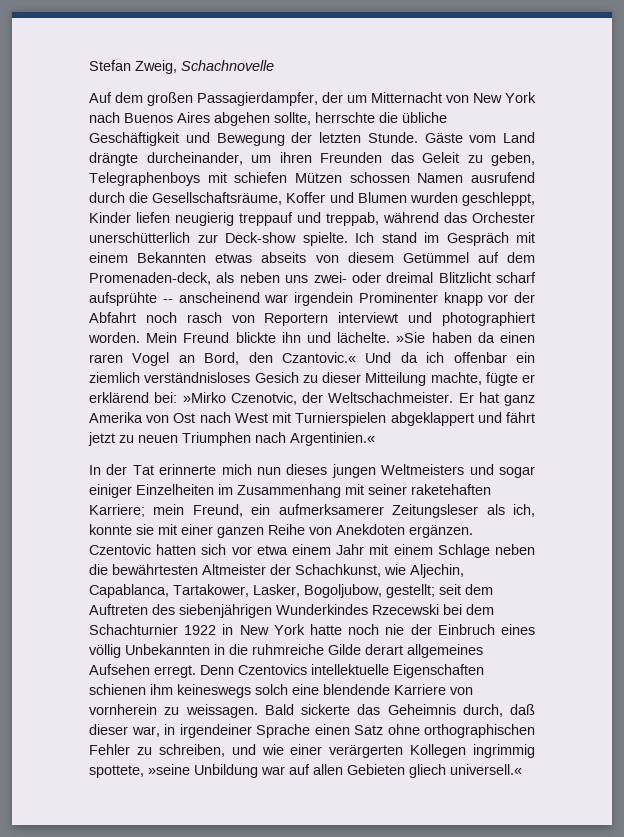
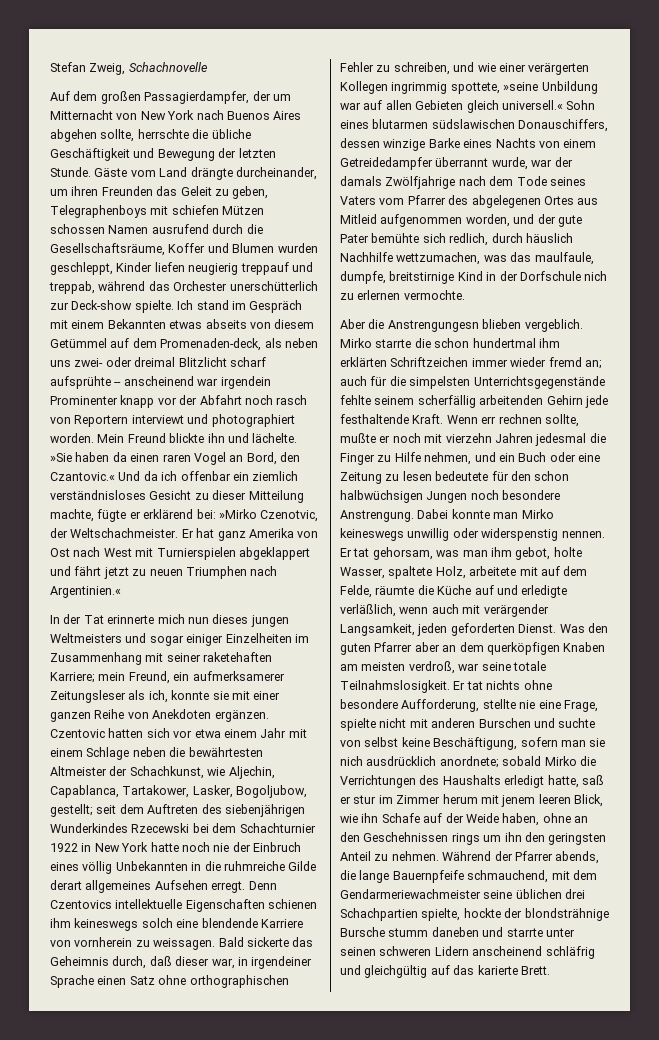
- Mein Freund blickte ihn und lächelte. »Sie haben da einen raren Vogel an Bord, den Czantovic.« Und da ich offenbar ein ziemlich verständnisloses Gesich zu dieser Mitteilung machte, fügte er erklärend bei: »Mirko Czenotvic, der Weltschachmeister.
+ Mein Freund blickte ihn und lächelte. »Sie haben da einen raren Vogel an Bord, den Czantovic.« Und da ich offenbar ein ziemlich verständnisloses Gesicht zu dieser Mitteilung machte, fügte er erklärend bei: »Mirko Czenotvic, der Weltschachmeister.
- Bald sickerte das Geheimnis durch, daß dieser war, in irgendeiner Sprache einen Satz ohne orthographischen Fehler zu schreiben, und wie einer verärgerten Kollegen ingrimmig spottete, »seine Unbildung war auf allen Gebieten gliech universell.«
+ Bald sickerte das Geheimnis durch, daß dieser war, in irgendeiner Sprache einen Satz ohne orthographischen Fehler zu schreiben, und wie einer verärgerten Kollegen ingrimmig spottete, »seine Unbildung war auf allen Gebieten gleich universell.« Sohn eines blutarmen südslawischen Donauschiffers, dessen winzige Barke eines Nachts von einem Getreidedampfer überrannt wurde, war der damals Zwölfjahrige nach dem Tode seines Vaters vom Pfarrer des abgelegenen Ortes aus Mitleid aufgenommen worden, und der gute Pater bemühte sich redlich, durch häuslich Nachhilfe wettzumachen, was das maulfaule, dumpfe, breitstirnige Kind in der Dorfschule nich zu erlernen vermochte.
+ Aber die Anstrengungesn blieben vergeblich. Mirko starrte die schon hundertmal ihm erklärten Schriftzeichen immer wieder fremd an; auch für die simpelsten Unterrichtsgegenstände fehlte seinem scherfällig arbeitenden Gehirn jede festhaltende Kraft. Wenn err rechnen sollte, mußte er noch mit vierzehn Jahren jedesmal die Finger zu Hilfe nehmen, und ein Buch oder eine Zeitung zu lesen bedeutete für den schon halbwüchsigen Jungen noch besondere Anstrengung. Dabei konnte man Mirko keineswegs unwillig oder widerspenstig nennen. Er tat gehorsam, was man ihm gebot, holte Wasser, spaltete Holz, arbeitete mit auf dem Felde, räumte die Küche auf und erledigte verläßlich, wenn auch mit verärgender Langsamkeit, jeden geforderten Dienst. Was den guten Pfarrer aber an dem querköpfigen Knaben am meisten verdroß, war seine totale Teilnahmslosigkeit. Er tat nichts ohne besondere Aufforderung, stellte nie eine Frage, spielte nicht mit anderen Burschen und suchte von selbst keine Beschäftigung, sofern man sie nich ausdrücklich anordnete; sobald Mirko die Verrichtungen des Haushalts erledigt hatte, saß er stur im Zimmer herum mit jenem leeren Blick, wie ihn Schafe auf der Weide haben, ohne an den Geschehnissen rings um ihn den geringsten Anteil zu nehmen. Während der Pfarrer abends, die lange Bauernpfeife schmauchend, mit dem Gendarmeriewachmeister seine üblichen drei Schachpartien spielte, hockte der blondsträhnige Bursche stumm daneben und starrte unter seinen schweren Lidern anscheinend schläfrig und gleichgültig auf das karierte Brett.

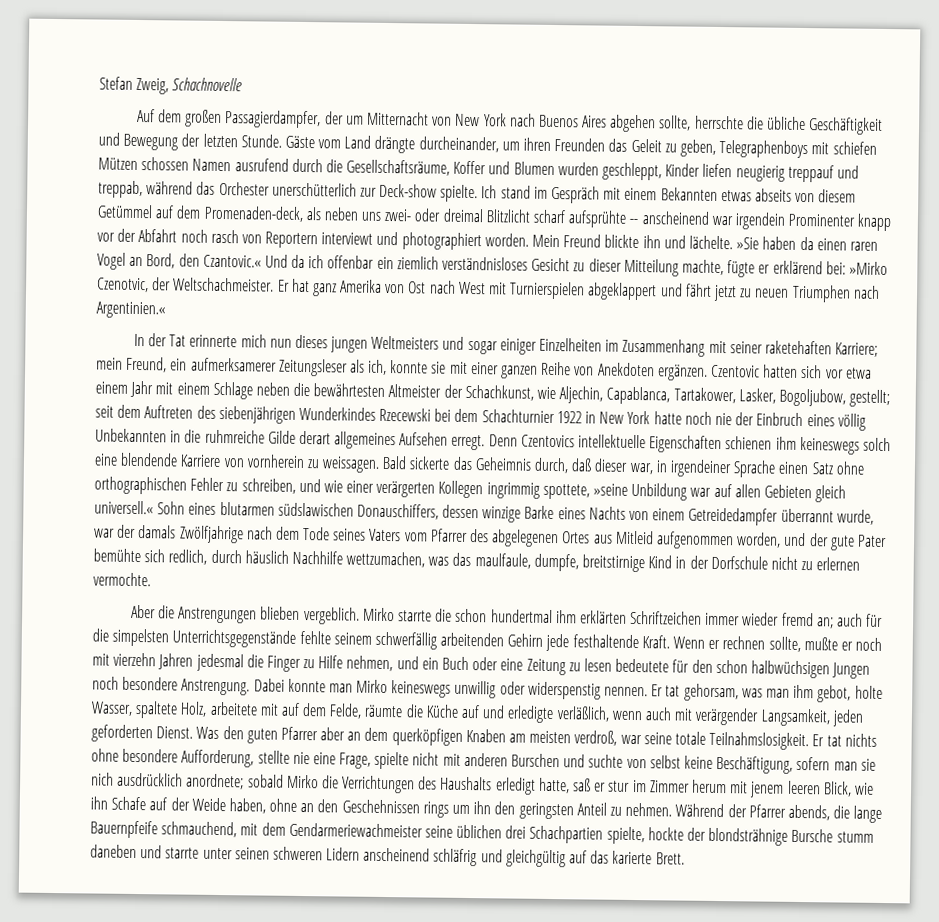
- Bald sickerte das Geheimnis durch, daß dieser war, in irgendeiner Sprache einen Satz ohne orthographischen Fehler zu schreiben, und wie einer verärgerten Kollegen ingrimmig spottete, »seine Unbildung war auf allen Gebieten gleich universell.« Sohn eines blutarmen südslawischen Donauschiffers, dessen winzige Barke eines Nachts von einem Getreidedampfer überrannt wurde, war der damals Zwölfjahrige nach dem Tode seines Vaters vom Pfarrer des abgelegenen Ortes aus Mitleid aufgenommen worden, und der gute Pater bemühte sich redlich, durch häuslich Nachhilfe wettzumachen, was das maulfaule, dumpfe, breitstirnige Kind in der Dorfschule nich zu erlernen vermochte.
+ Bald sickerte das Geheimnis durch, daß dieser war, in irgendeiner Sprache einen Satz ohne orthographischen Fehler zu schreiben, und wie einer verärgerten Kollegen ingrimmig spottete, »seine Unbildung war auf allen Gebieten gleich universell.« Sohn eines blutarmen südslawischen Donauschiffers, dessen winzige Barke eines Nachts von einem Getreidedampfer überrannt wurde, war der damals Zwölfjahrige nach dem Tode seines Vaters vom Pfarrer des abgelegenen Ortes aus Mitleid aufgenommen worden, und der gute Pater bemühte sich redlich, durch häuslich Nachhilfe wettzumachen, was das maulfaule, dumpfe, breitstirnige Kind in der Dorfschule nicht zu erlernen vermochte.
- Aber die Anstrengungesn blieben vergeblich.
+ Aber die Anstrengungen blieben vergeblich.
- Mirko starrte die schon hundertmal ihm erklärten Schriftzeichen immer wieder fremd an; auch für die simpelsten Unterrichtsgegenstände fehlte seinem scherfällig arbeitenden Gehirn jede festhaltende Kraft.
+ Mirko starrte die schon hundertmal ihm erklärten Schriftzeichen immer wieder fremd an; auch für die simpelsten Unterrichtsgegenstände fehlte seinem schwerfällig arbeitenden Gehirn jede festhaltende Kraft.
- Wenn err rechnen sollte, mußte er noch mit vierzehn Jahren jedesmal die Finger zu Hilfe nehmen, und ein Buch oder eine Zeitung zu lesen bedeutete für den schon halbwüchsigen Jungen noch besondere Anstrengung.
+ Wenn er rechnen sollte, mußte er noch mit vierzehn Jahren jedesmal die Finger zu Hilfe nehmen, und ein Buch oder eine Zeitung zu lesen bedeutete für den schon halbwüchsigen Jungen noch besondere Anstrengung.

